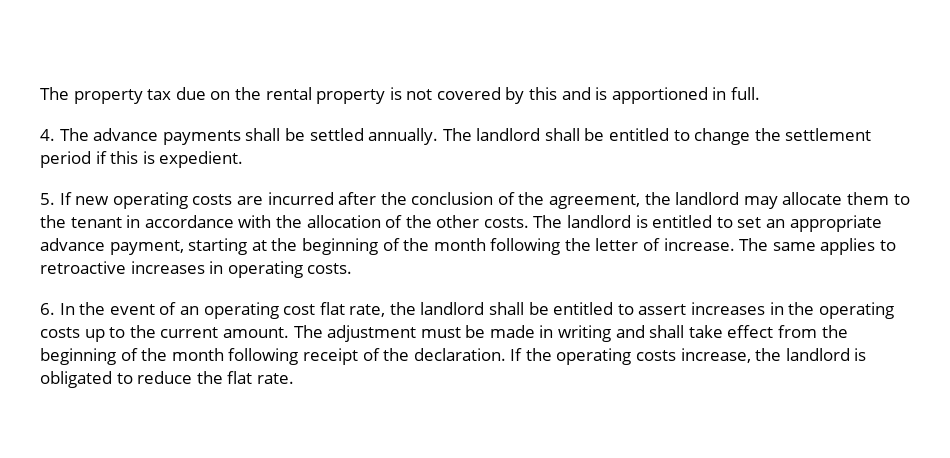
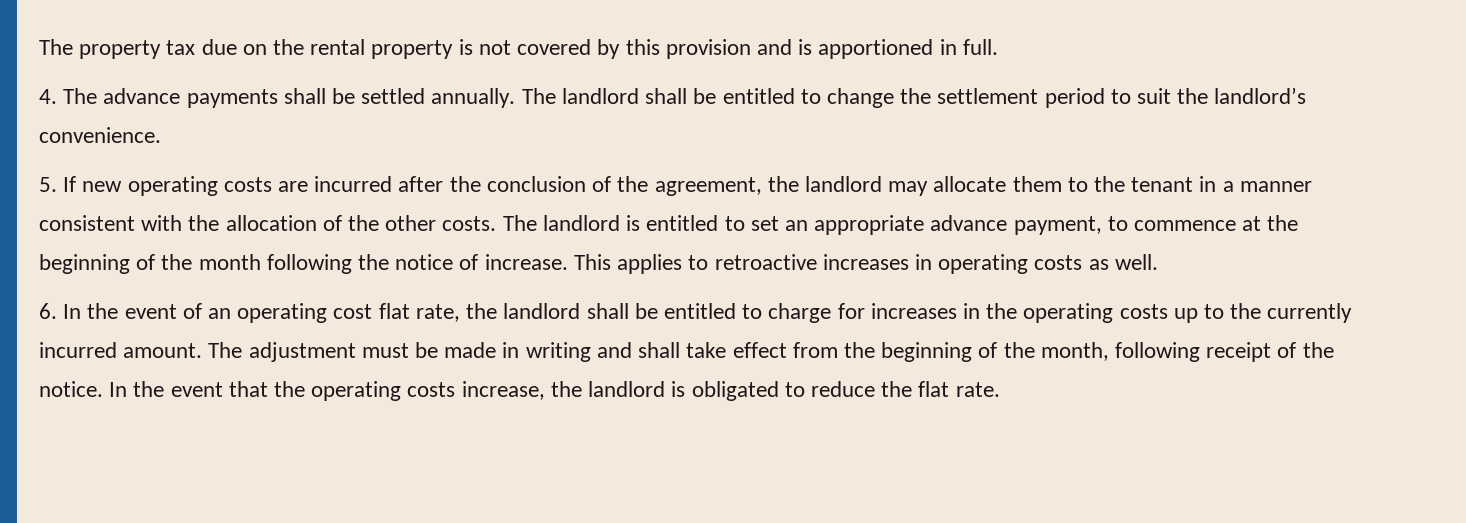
- The property tax due on the rental property is not covered by this and is apportioned in full.
+ The property tax due on the rental property is not covered by this provision and is apportioned in full.
- The landlord shall be entitled to change the settlement period if this is expedient.
+ The landlord shall be entitled to change the settlement period to suit the landlord’s convenience.
- 5. If new operating costs are incurred after the conclusion of the agreement, the landlord may allocate them to the tenant in accordance with the allocation of the other costs.
+ 5. If new operating costs are incurred after the conclusion of the agreement, the landlord may allocate them to the tenant in a manner consistent with the allocation of the other costs.
- The landlord is entitled to set an appropriate advance payment, starting at the beginning of the month following the letter of increase.
+ The landlord is entitled to set an appropriate advance payment, to commence at the beginning of the month following the notice of increase.
- The same applies to retroactive increases in operating costs.
+ This applies to retroactive increases in operating costs as well.
- 6. In the event of an operating cost flat rate, the landlord shall be entitled to assert increases in the operating costs up to the current amount.
+ 6. In the event of an operating cost flat rate, the landlord shall be entitled to charge for increases in the operating costs up to the currently incurred amount.
- The adjustment must be made in writing and shall take effect from the beginning of the month following receipt of the declaration. If the operating costs increase, the landlord is obligated to reduce the flat rate.
+ The adjustment must be made in writing and shall take effect from the beginning of the month, following receipt of the notice. In the event that the operating costs increase, the landlord is obligated to reduce the flat rate.

